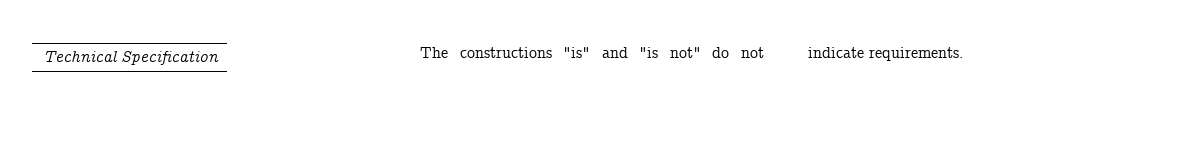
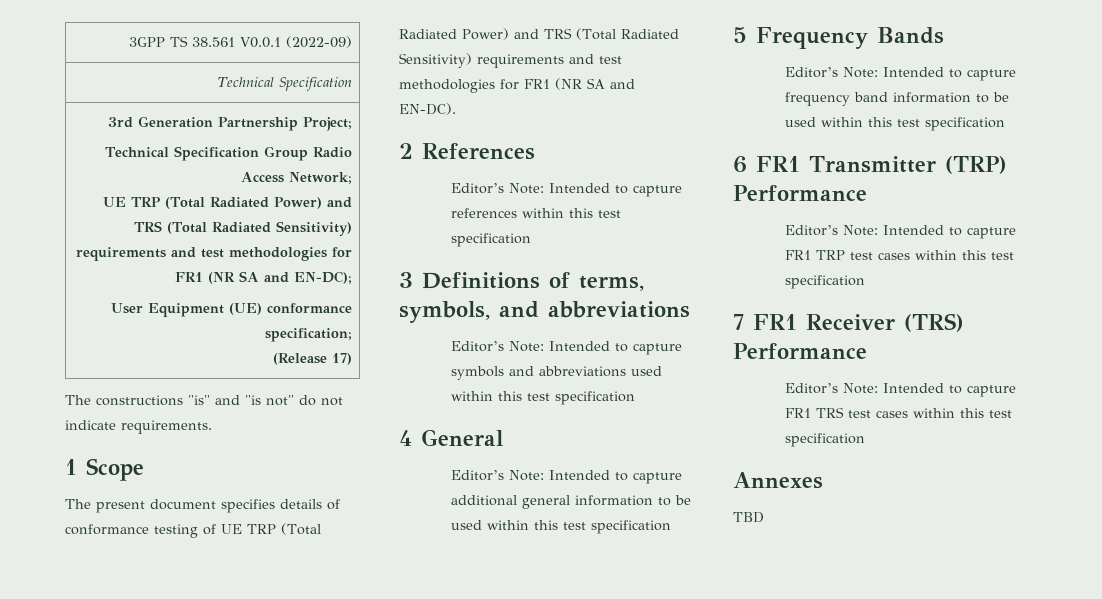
+ 3GPP TS 38.561 V0.0.1 (2022-09)
  Technical Specification
+ 3rd Generation Partnership Project;
+ Technical Specification Group Radio Access Network;
+ UE TRP (Total Radiated Power) and TRS (Total Radiated Sensitivity) requirements and test methodologies for FR1 (NR SA and EN-DC);
+ User Equipment (UE) conformance specification;
+ (Release 17)
+ 1 Scope
+ The present document specifies details of conformance testing of UE TRP (Total Radiated Power) and TRS (Total Radiated Sensitivity) requirements and test methodologies for FR1 (NR SA and EN-DC).
+ 2 References
+ Editor’s Note: Intended to capture references within this test specification
+ 3 Definitions of terms, symbols, and abbreviations
+ Editor’s Note: Intended to capture symbols and abbreviations used within this test specification
+ 4 General
+ Editor’s Note: Intended to capture additional general information to be used within this test specification
+ 5 Frequency Bands
+ Editor’s Note: Intended to capture frequency band information to be used within this test specification
+ 6 FR1 Transmitter (TRP) Performance
+ Editor’s Note: Intended to capture FR1 TRP test cases within this test specification
+ 7 FR1 Receiver (TRS) Performance
+ Editor’s Note: Intended to capture FR1 TRS test cases within this test specification
+ Annexes
+ TBD

